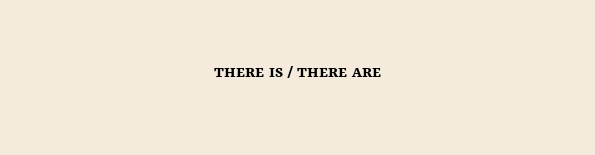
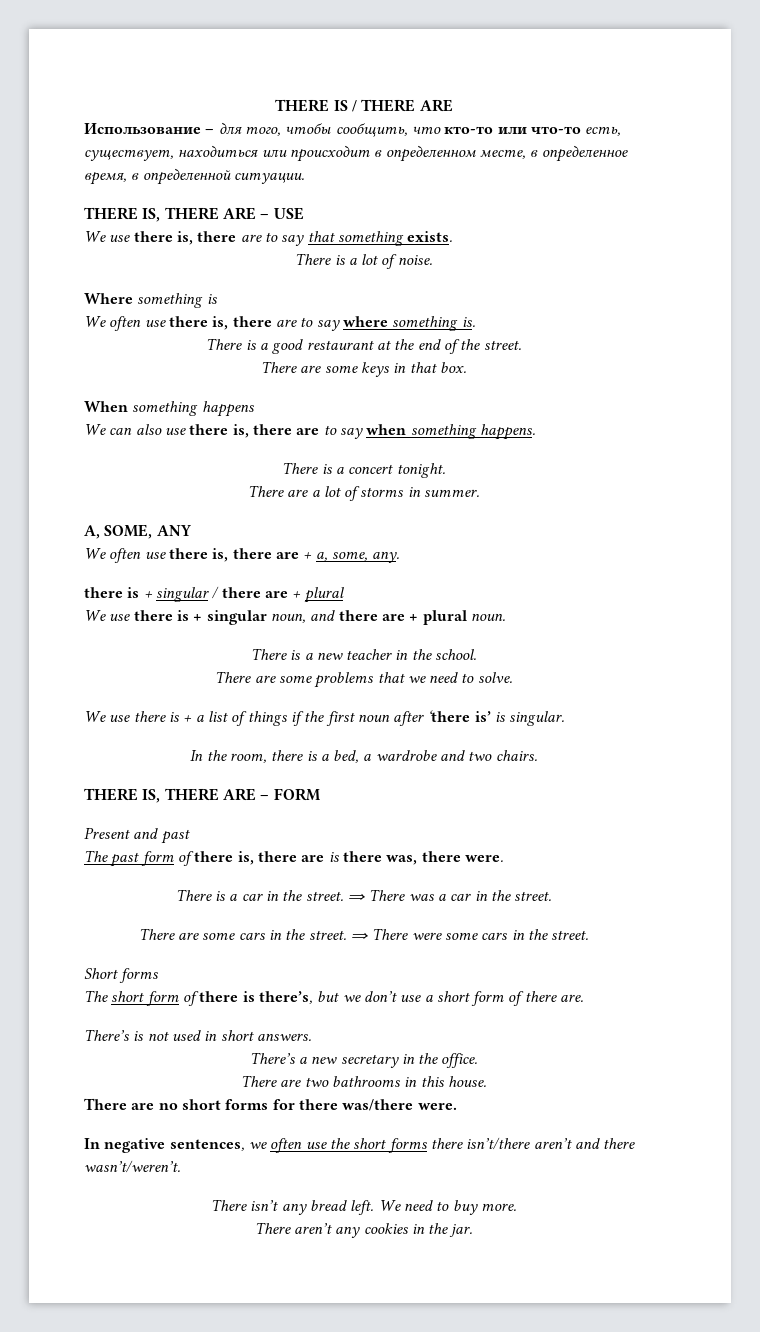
+ Использование – для того, чтобы сообщить, что кто-то или что-то есть, существует, находиться или происходит в определенном месте, в определенное время, в определенной ситуации.
+ THERE IS, THERE ARE – USE
+ We use there is, there are to say that something exists.
+ There is a lot of noise.
+ Where something is
+ We often use there is, there are to say where something is.
+ There is a good restaurant at the end of the street.
+ There are some keys in that box.
+ When something happens
+ We can also use there is, there are to say when something happens.
+ There is a concert tonight.
+ There are a lot of storms in summer.
+ A, SOME, ANY
+ We often use there is, there are + a, some, any.
+ there is + singular / there are + plural
+ We use there is + singular noun, and there are + plural noun.
+ There is a new teacher in the school.
+ There are some problems that we need to solve.
+ We use there is + a list of things if the first noun after ‘there is’ is singular.
+ In the room, there is a bed, a wardrobe and two chairs.
+ THERE IS, THERE ARE – FORM
+ Present and past
+ The past form of there is, there are is there was, there were.
+ There is a car in the street. ⇒ There was a car in the street.
+ There are some cars in the street. ⇒ There were some cars in the street.
+ Short forms
+ The short form of there is there’s, but we don’t use a short form of there are.
+ There’s is not used in short answers.
+ There’s a new secretary in the office.
+ There are two bathrooms in this house.
+ There are no short forms for there was/there were.
+ In negative sentences, we often use the short forms there isn’t/there aren’t and there wasn’t/weren’t.
+ There isn’t any bread left. We need to buy more.
+ There aren’t any cookies in the jar.

